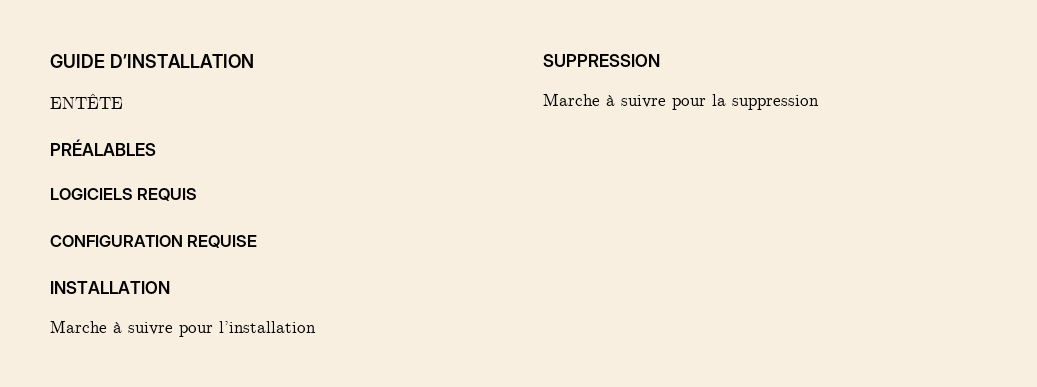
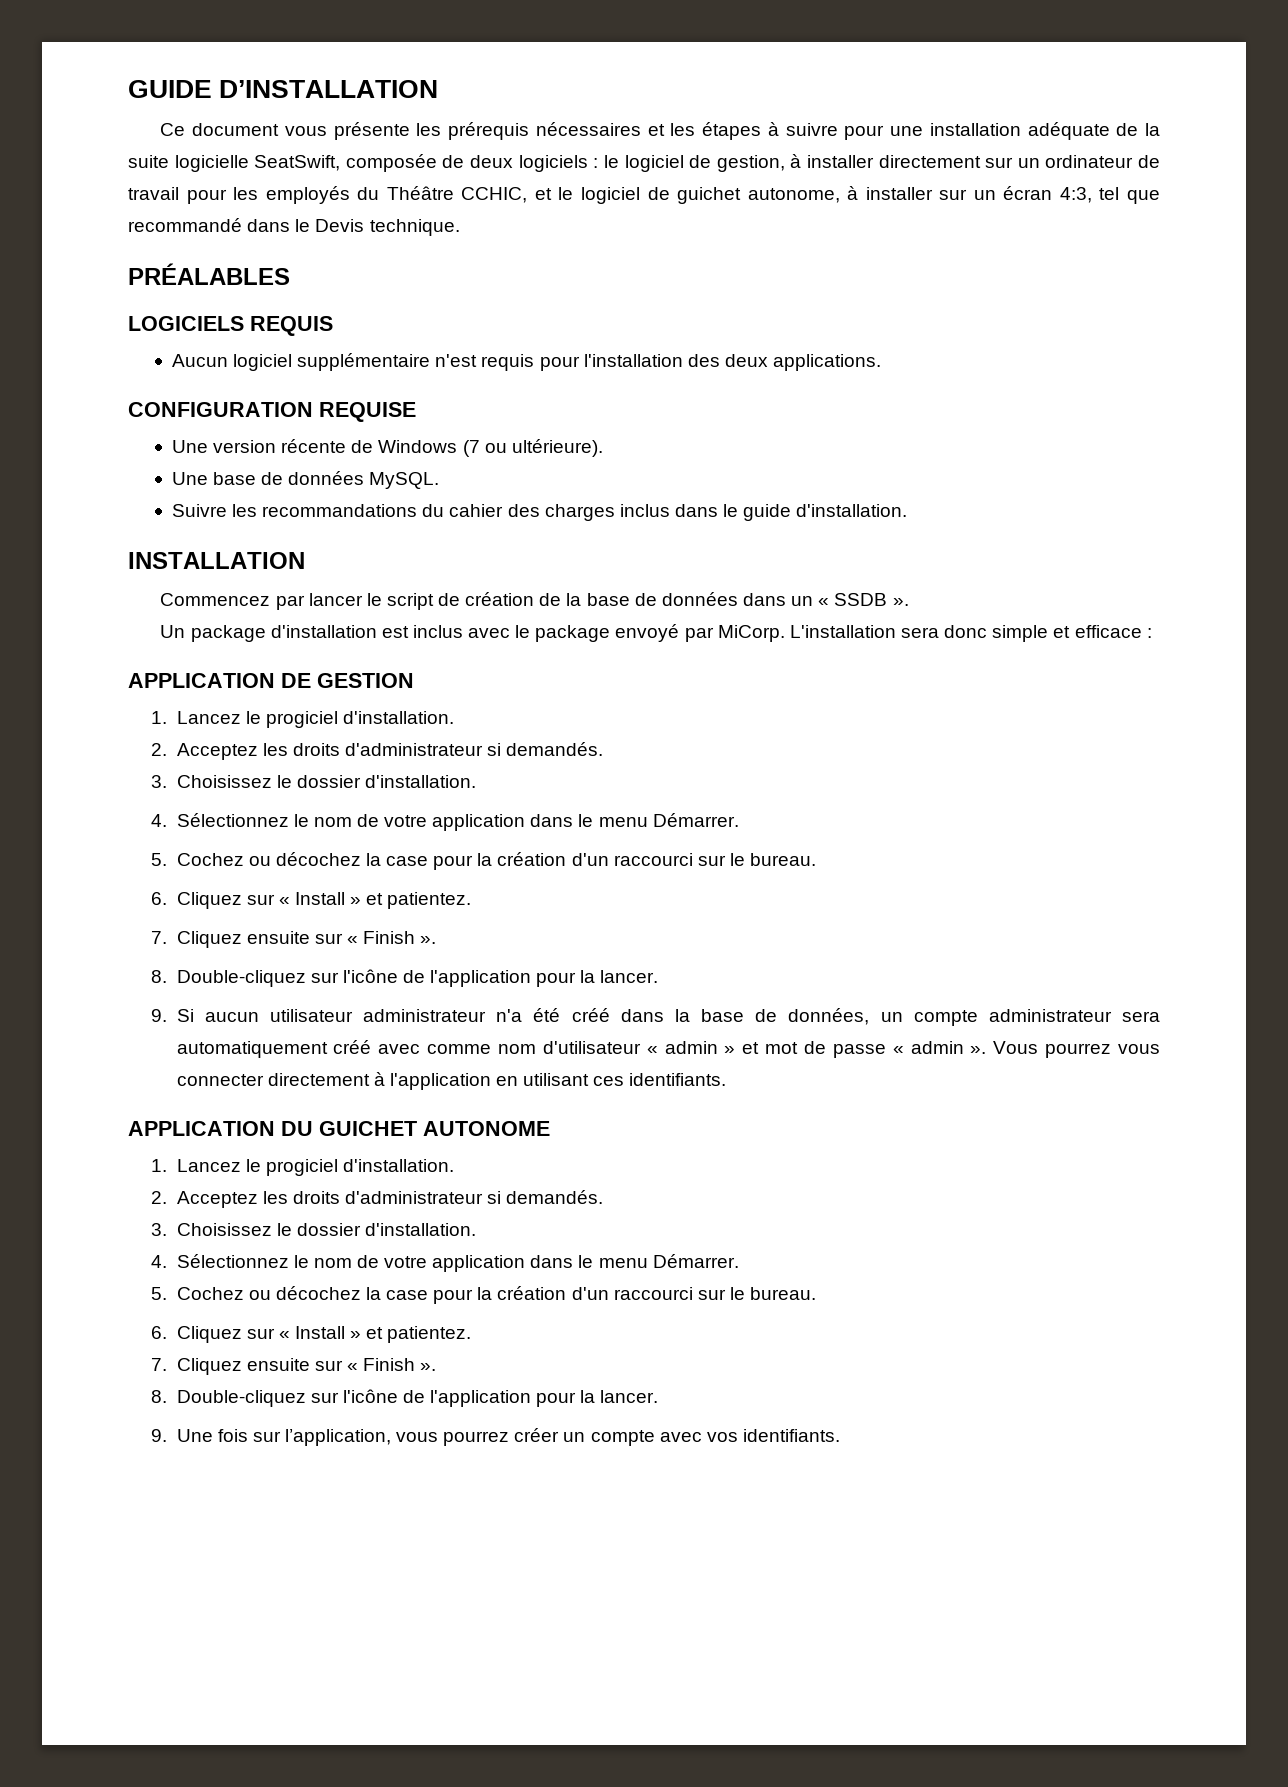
- ENTÊTE
+ Ce document vous présente les prérequis nécessaires et les étapes à suivre pour une installation adéquate de la suite logicielle SeatSwift, composée de deux logiciels : le logiciel de gestion, à installer directement sur un ordinateur de travail pour les employés du Théâtre CCHIC, et le logiciel de guichet autonome, à installer sur un écran 4:3, tel que recommandé dans le Devis technique.
  PRÉALABLES
  LOGICIELS REQUIS
+ Aucun logiciel supplémentaire n'est requis pour l'installation des deux applications.
  CONFIGURATION REQUISE
+ Une version récente de Windows (7 ou ultérieure).
+ Une base de données MySQL.
+ Suivre les recommandations du cahier des charges inclus dans le guide d'installation.
  INSTALLATION
- Marche à suivre pour l’installation
- SUPPRESSION
- Marche à suivre pour la suppression
+ Commencez par lancer le script de création de la base de données dans un « SSDB ».
+ Un package d'installation est inclus avec le package envoyé par MiCorp. L'installation sera donc simple et efficace :
+ APPLICATION DE GESTION
+ 1. Lancez le progiciel d'installation.
+ 2. Acceptez les droits d'administrateur si demandés.
+ 3. Choisissez le dossier d'installation.
+ 4. Sélectionnez le nom de votre application dans le menu Démarrer.
+ 5. Cochez ou décochez la case pour la création d'un raccourci sur le bureau.
+ 6. Cliquez sur « Install » et patientez.
+ 7. Cliquez ensuite sur « Finish ».
+ 8. Double-cliquez sur l'icône de l'application pour la lancer.
+ 9. Si aucun utilisateur administrateur n'a été créé dans la base de données, un compte administrateur sera automatiquement créé avec comme nom d'utilisateur « admin » et mot de passe « admin ». Vous pourrez vous connecter directement à l'application en utilisant ces identifiants.
+ APPLICATION DU GUICHET AUTONOME
+ 1. Lancez le progiciel d'installation.
+ 2. Acceptez les droits d'administrateur si demandés.
+ 3. Choisissez le dossier d'installation.
+ 4. Sélectionnez le nom de votre application dans le menu Démarrer.
+ 5. Cochez ou décochez la case pour la création d'un raccourci sur le bureau.
+ 6. Cliquez sur « Install » et patientez.
+ 7. Cliquez ensuite sur « Finish ».
+ 8. Double-cliquez sur l'icône de l'application pour la lancer.
+ 9. Une fois sur l’application, vous pourrez créer un compte avec vos identifiants.

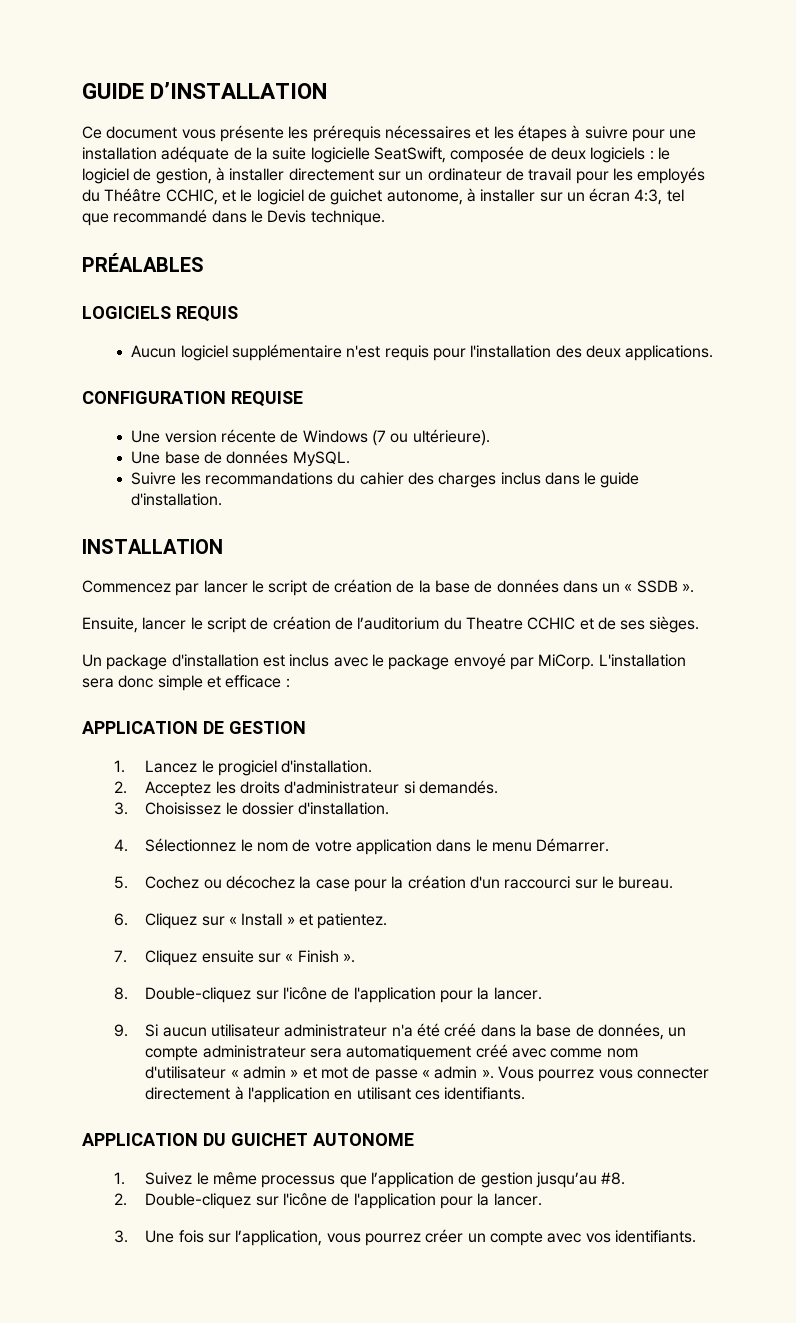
+ Ensuite, lancer le script de création de l’auditorium du Theatre CCHIC et de ses sièges.
  APPLICATION DU GUICHET AUTONOME
- 1. Lancez le progiciel d'installation.
- 2. Acceptez les droits d'administrateur si demandés.
- 3. Choisissez le dossier d'installation.
- 4. Sélectionnez le nom de votre application dans le menu Démarrer.
- 5. Cochez ou décochez la case pour la création d'un raccourci sur le bureau.
- 6. Cliquez sur « Install » et patientez.
- 7. Cliquez ensuite sur « Finish ».
- 8. Double-cliquez sur l'icône de l'application pour la lancer.
- 9. Une fois sur l’application, vous pourrez créer un compte avec vos identifiants.
+ 1. Suivez le même processus que l’application de gestion jusqu’au #8.
+ 2. Double-cliquez sur l'icône de l'application pour la lancer.
+ 3. Une fois sur l’application, vous pourrez créer un compte avec vos identifiants.

